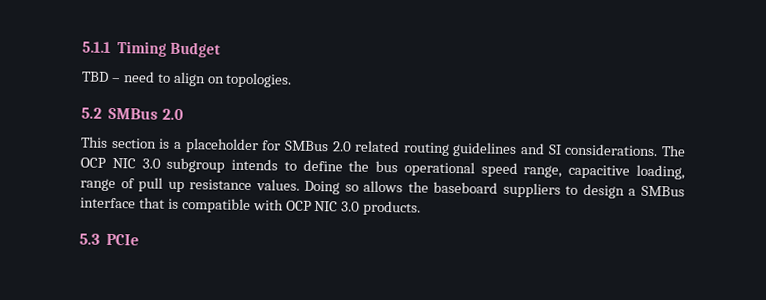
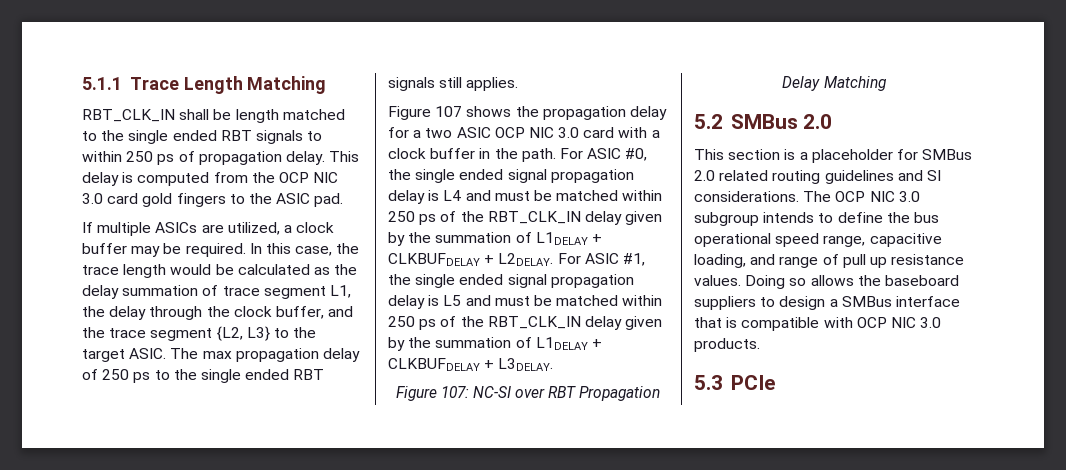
- 5.1.1 Timing Budget
- TBD – need to align on topologies.
+ 5.1.1 Trace Length Matching
+ RBT_CLK_IN shall be length matched to the single ended RBT signals to within 250 ps of propagation delay. This delay is computed from the OCP NIC 3.0 card gold fingers to the ASIC pad.
+ If multiple ASICs are utilized, a clock buffer may be required. In this case, the trace length would be calculated as the delay summation of trace segment L1, the delay through the clock buffer, and the trace segment {L2, L3} to the target ASIC. The max propagation delay of 250 ps to the single ended RBT signals still applies.
+ Figure 107 shows the propagation delay for a two ASIC OCP NIC 3.0 card with a clock buffer in the path. For ASIC #0, the single ended signal propagation delay is L4 and must be matched within 250 ps of the RBT_CLK_IN delay given by the summation of L1DELAY + CLKBUFDELAY + L2DELAY. For ASIC #1, the single ended signal propagation delay is L5 and must be matched within 250 ps of the RBT_CLK_IN delay given by the summation of L1DELAY + CLKBUFDELAY + L3DELAY.
+ Figure 107: NC-SI over RBT Propagation Delay Matching
- The OCP NIC 3.0 subgroup intends to define the bus operational speed range, capacitive loading, range of pull up resistance values.
+ The OCP NIC 3.0 subgroup intends to define the bus operational speed range, capacitive loading, and range of pull up resistance values.

